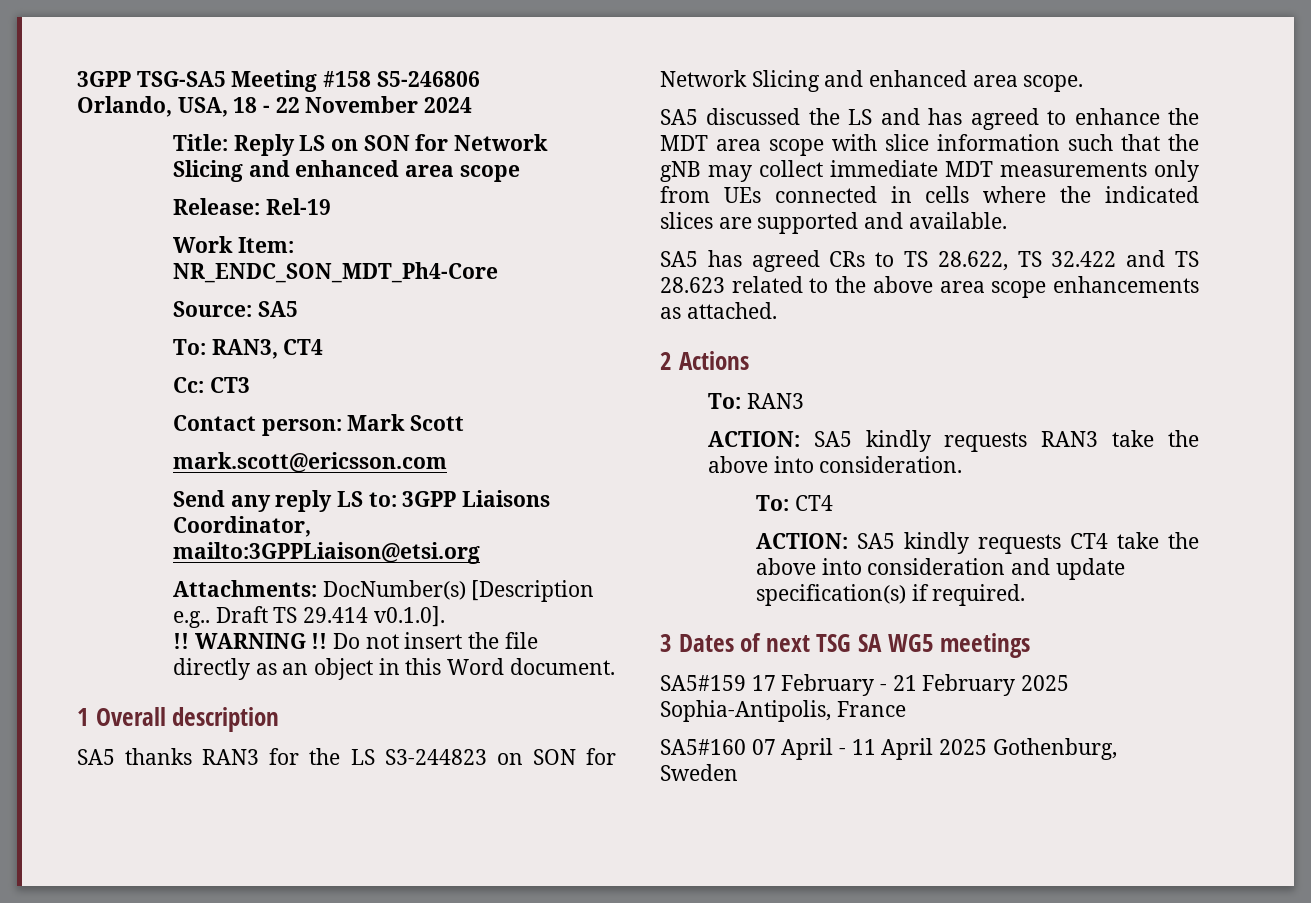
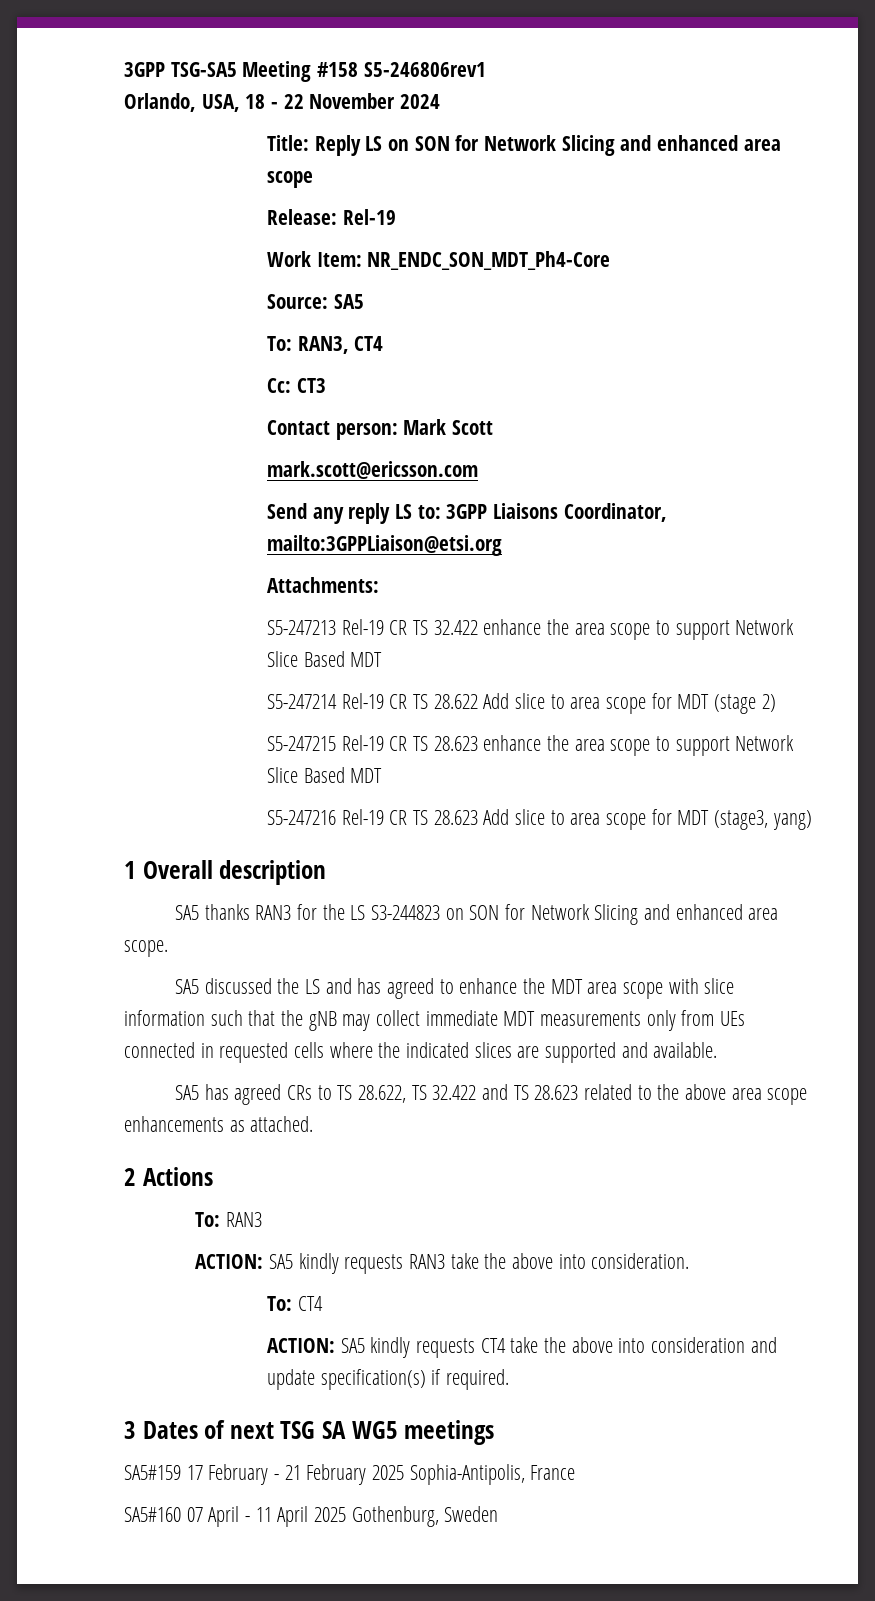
- 3GPP TSG-SA5 Meeting #158 S5-246806
+ 3GPP TSG-SA5 Meeting #158 S5-246806rev1
- Attachments: DocNumber(s) [Description e.g.. Draft TS 29.414 v0.1.0].
- !! WARNING !! Do not insert the file directly as an object in this Word document.
+ Attachments:
+ S5-247213 Rel-19 CR TS 32.422 enhance the area scope to support Network Slice Based MDT
+ S5-247214 Rel-19 CR TS 28.622 Add slice to area scope for MDT (stage 2)
+ S5-247215 Rel-19 CR TS 28.623 enhance the area scope to support Network Slice Based MDT
+ S5-247216 Rel-19 CR TS 28.623 Add slice to area scope for MDT (stage3, yang)
- SA5 discussed the LS and has agreed to enhance the MDT area scope with slice information such that the gNB may collect immediate MDT measurements only from UEs connected in cells where the indicated slices are supported and available.
+ SA5 discussed the LS and has agreed to enhance the MDT area scope with slice information such that the gNB may collect immediate MDT measurements only from UEs connected in requested cells where the indicated slices are supported and available.

